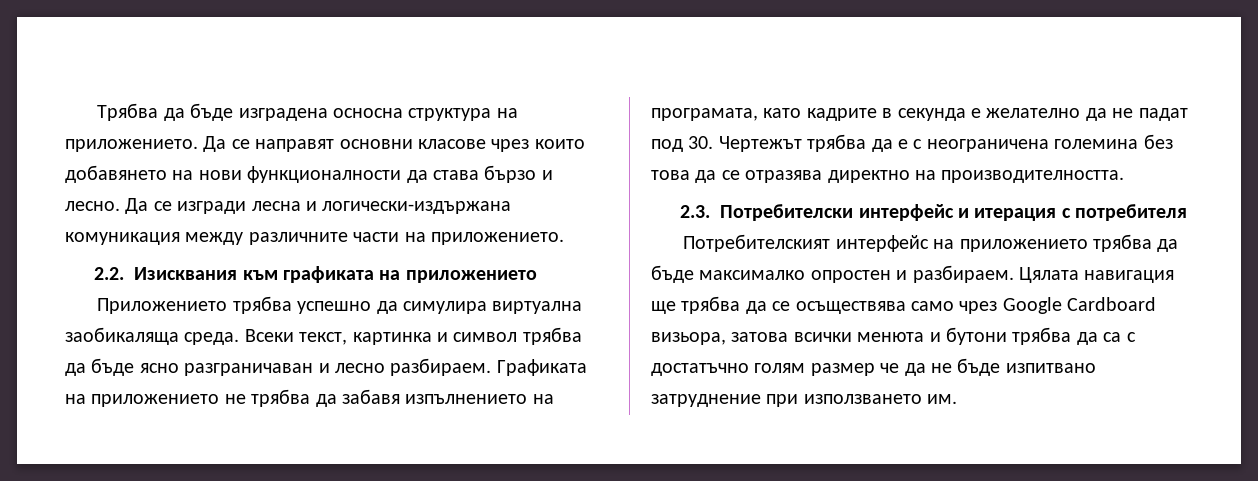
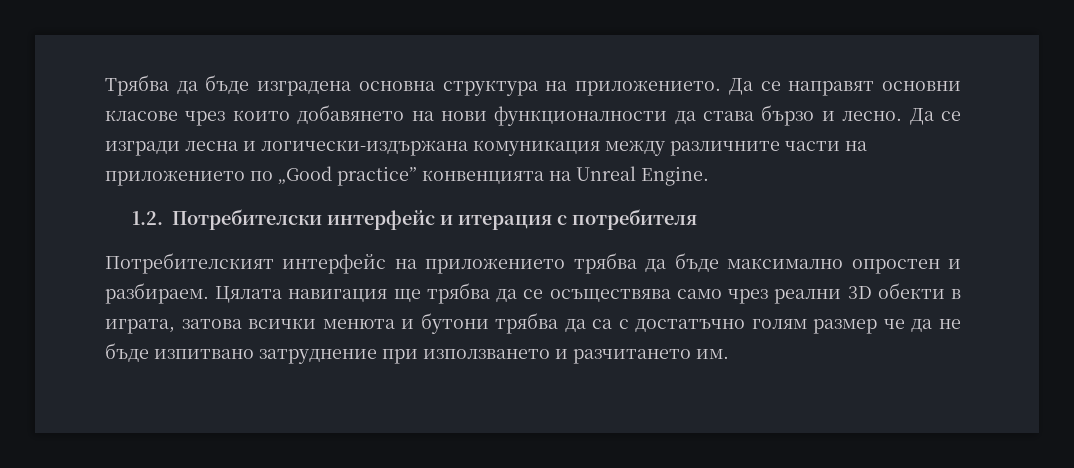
- Трябва да бъде изградена осносна структура на приложението.
+ Трябва да бъде изградена основна структура на приложението.
- Да се изгради лесна и логически-издържана комуникация между различните части на приложението.
- 2.2. Изисквания към графиката на приложението
- Приложението трябва успешно да симулира виртуална заобикаляща среда. Всеки текст, картинка и символ трябва да бъде ясно разграничаван и лесно разбираем. Графиката на приложението не трябва да забавя изпълнението на програмата, като кадрите в секунда е желателно да не падат под 30. Чертежът трябва да е с неограничена големина без това да се отразява директно на производителността.
- 2.3. Потребителски интерфейс и итерация с потребителя
+ Да се изгради лесна и логически-издържана комуникация между различните части на приложението по „Good practice” конвенцията на Unreal Engine.
+ 1.2. Потребителски интерфейс и итерация с потребителя
- Потребителският интерфейс на приложението трябва да бъде максималко опростен и разбираем.
+ Потребителският интерфейс на приложението трябва да бъде максимално опростен и разбираем.
- Цялата навигация ще трябва да се осъществява само чрез Google Cardboard визьора, затова всички менюта и бутони трябва да са с достатъчно голям размер че да не бъде изпитвано затруднение при използването им.
+ Цялата навигация ще трябва да се осъществява само чрез реални 3D обекти в играта, затова всички менюта и бутони трябва да са с достатъчно голям размер че да не бъде изпитвано затруднение при използването и разчитането им.

